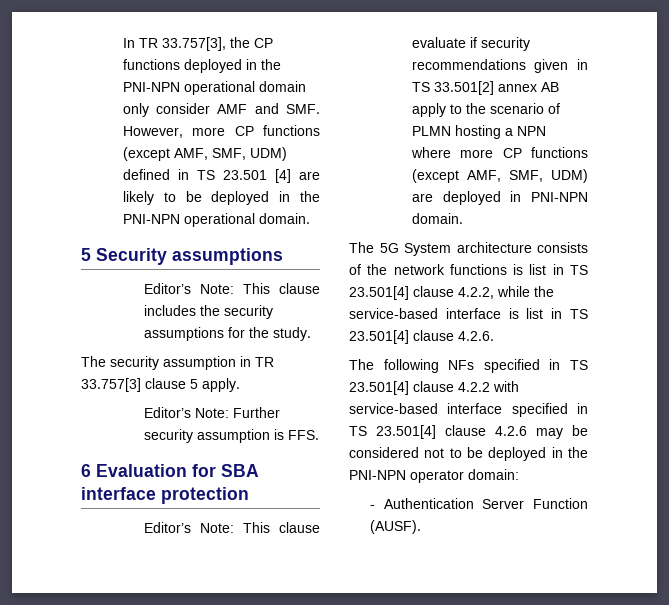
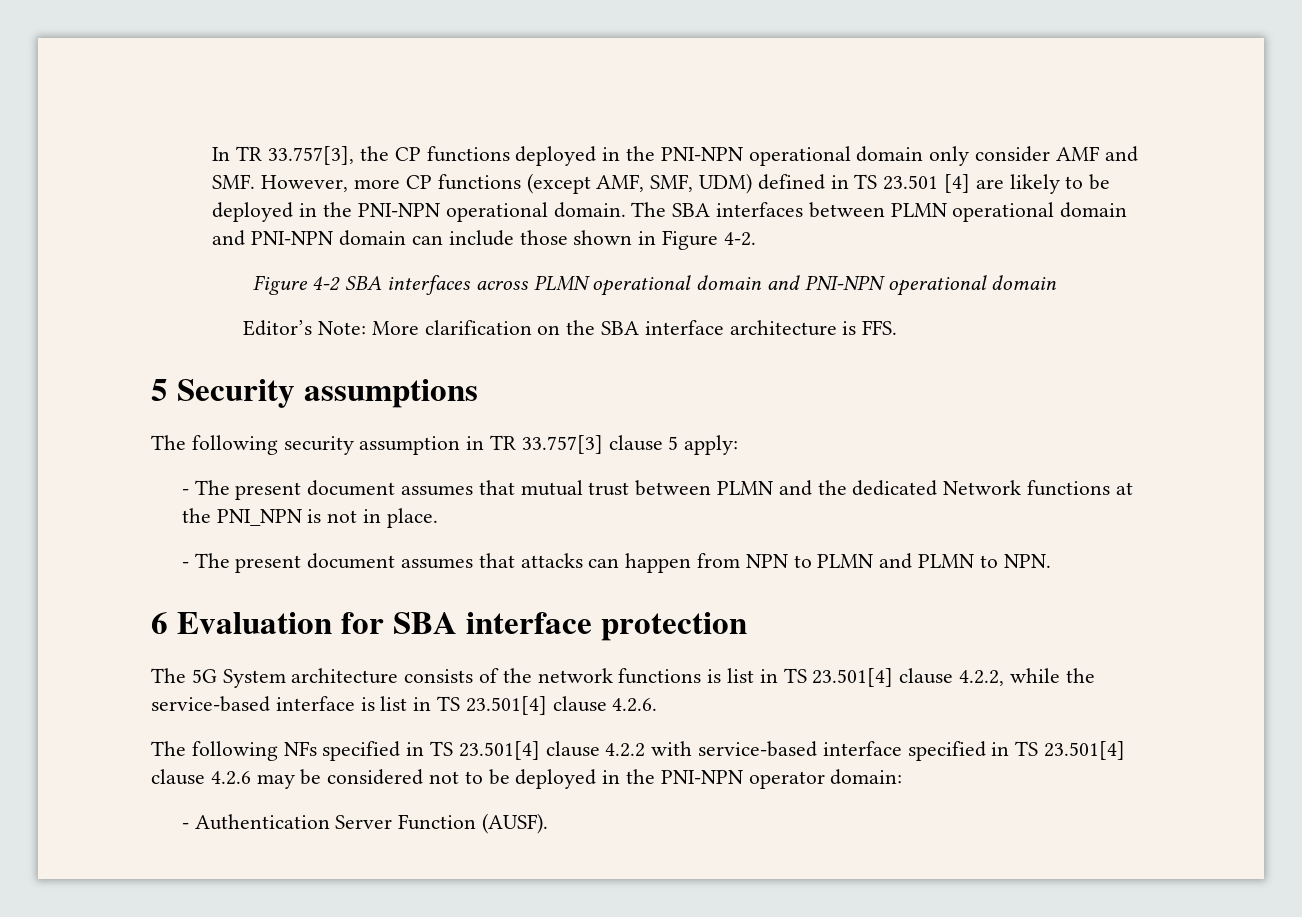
- In TR 33.757[3], the CP functions deployed in the PNI-NPN operational domain only consider AMF and SMF. However, more CP functions (except AMF, SMF, UDM) defined in TS 23.501 [4] are likely to be deployed in the PNI-NPN operational domain.
+ In TR 33.757[3], the CP functions deployed in the PNI-NPN operational domain only consider AMF and SMF. However, more CP functions (except AMF, SMF, UDM) defined in TS 23.501 [4] are likely to be deployed in the PNI-NPN operational domain. The SBA interfaces between PLMN operational domain and PNI-NPN domain can include those shown in Figure 4-2.
+ Figure 4-2 SBA interfaces across PLMN operational domain and PNI-NPN operational domain
+ Editor’s Note: More clarification on the SBA interface architecture is FFS.
  5 Security assumptions
- Editor’s Note: This clause includes the security assumptions for the study.
- The security assumption in TR 33.757[3] clause 5 apply.
- Editor’s Note: Further security assumption is FFS.
+ The following security assumption in TR 33.757[3] clause 5 apply:
+ - The present document assumes that mutual trust between PLMN and the dedicated Network functions at the PNI_NPN is not in place.
+ - The present document assumes that attacks can happen from NPN to PLMN and PLMN to NPN.
- Editor’s Note: This clause evaluate if security recommendations given in TS 33.501[2] annex AB apply to the scenario of PLMN hosting a NPN where more CP functions (except AMF, SMF, UDM) are deployed in PNI-NPN domain.

